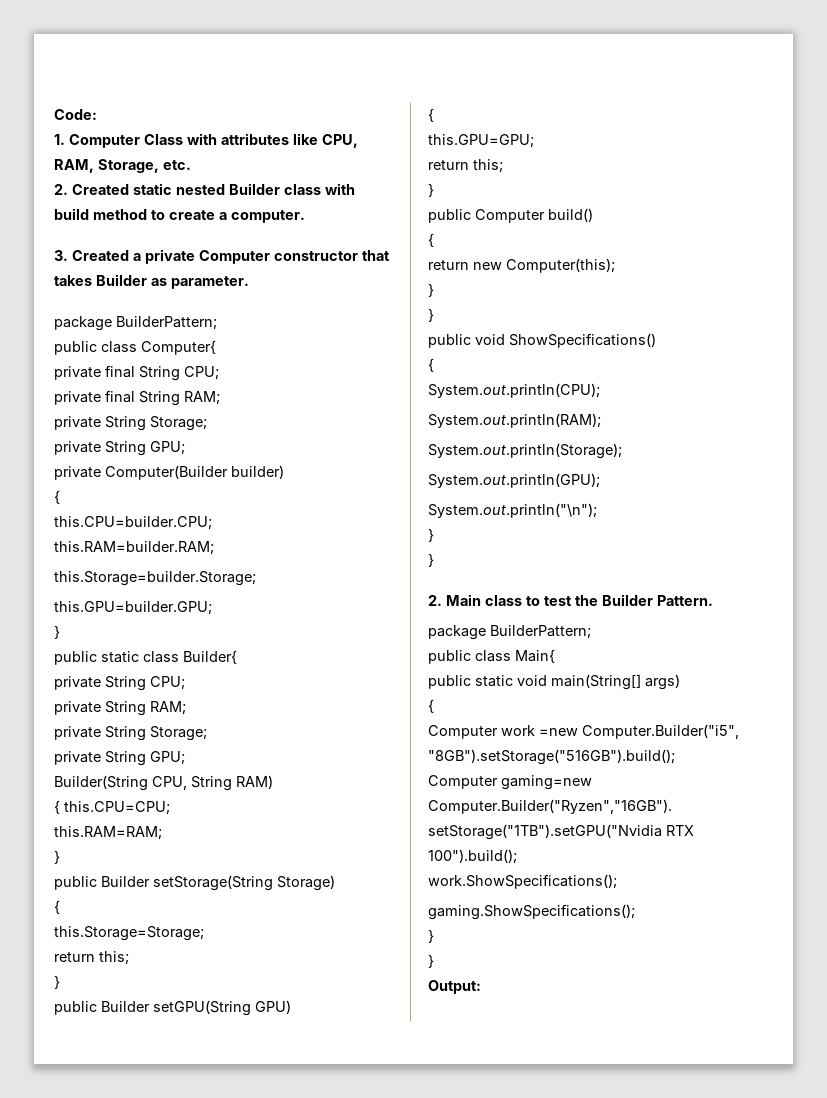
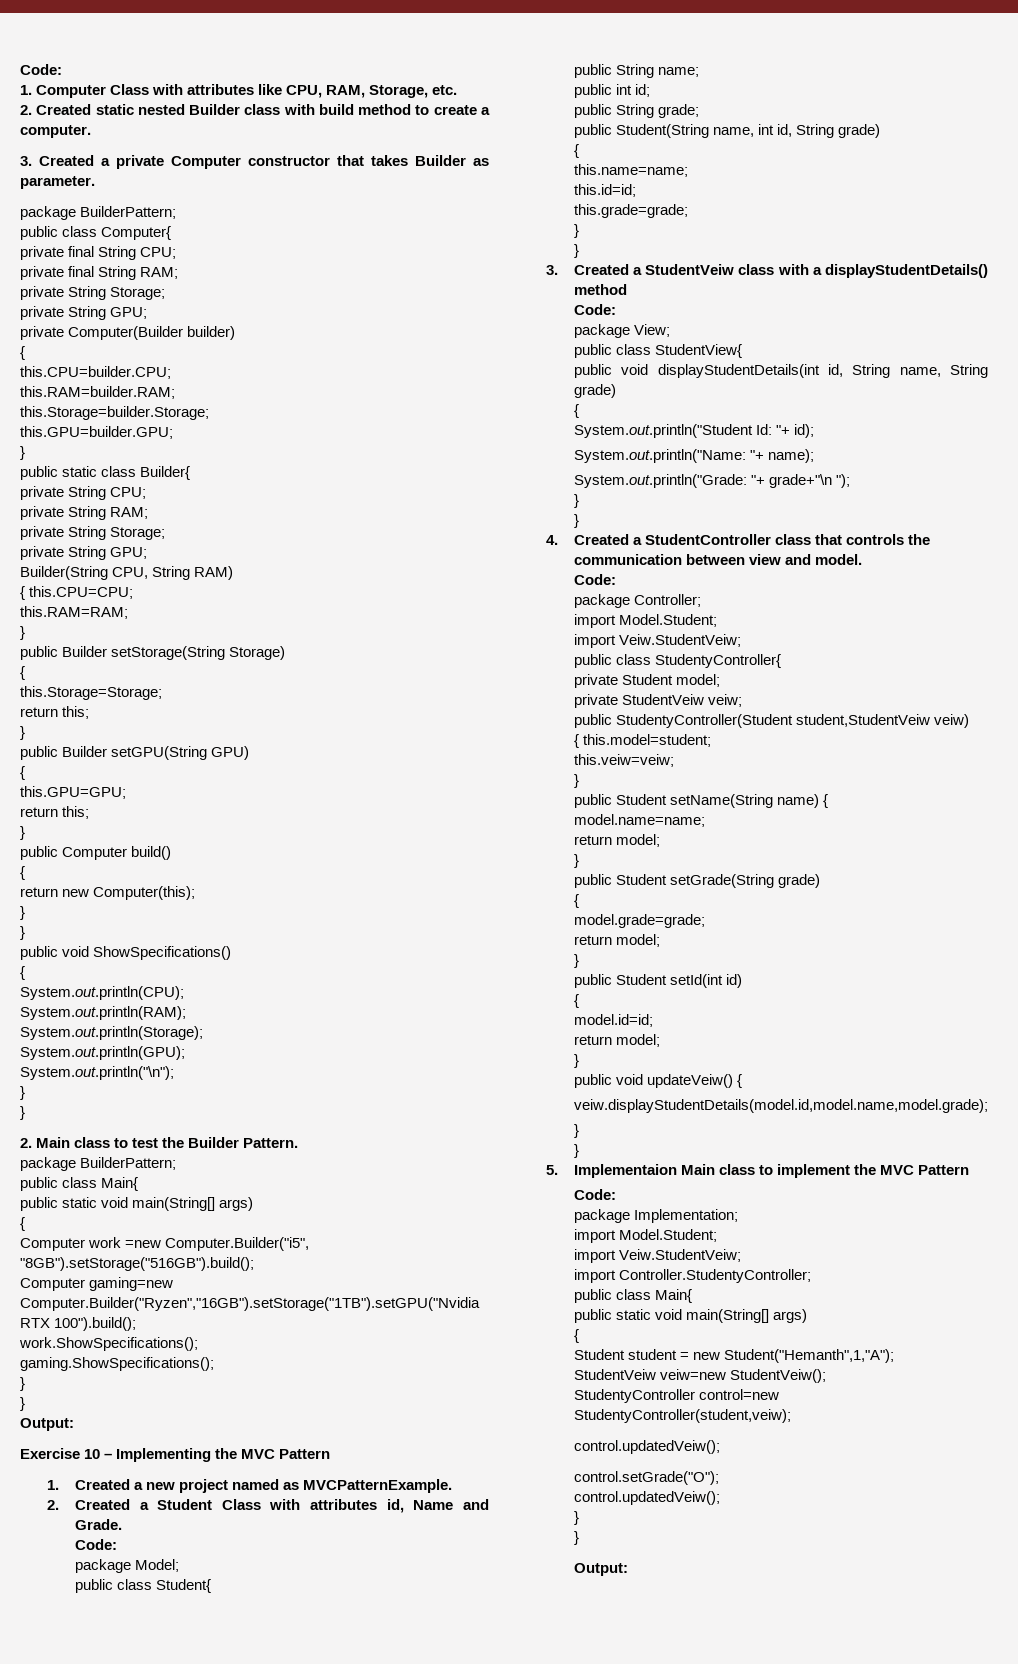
+ Exercise 10 – Implementing the MVC Pattern
+ 1. Created a new project named as MVCPatternExample.
+ 2. Created a Student Class with attributes id, Name and Grade.
+ Code:
+ package Model;
+ public class Student{
+ public String name;
+ public int id;
+ public String grade;
+ public Student(String name, int id, String grade)
+ {
+ this.name=name;
+ this.id=id;
+ this.grade=grade;
+ }
+ }
+ 3. Created a StudentVeiw class with a displayStudentDetails() method
+ Code:
+ package View;
+ public class StudentView{
+ public void displayStudentDetails(int id, String name, String grade)
+ {
+ System.out.println("Student Id: "+ id);
+ System.out.println("Name: "+ name);
+ System.out.println("Grade: "+ grade+"\n ");
+ }
+ }
+ 4. Created a StudentController class that controls the communication between view and model.
+ Code:
+ package Controller;
+ import Model.Student;
+ import Veiw.StudentVeiw;
+ public class StudentyController{
+ private Student model;
+ private StudentVeiw veiw;
+ public StudentyController(Student student,StudentVeiw veiw)
+ { this.model=student;
+ this.veiw=veiw;
+ }
+ public Student setName(String name) {
+ model.name=name;
+ return model;
+ }
+ public Student setGrade(String grade)
+ {
+ model.grade=grade;
+ return model;
+ }
+ public Student setId(int id)
+ {
+ model.id=id;
+ return model;
+ }
+ public void updateVeiw() {
+ veiw.displayStudentDetails(model.id,model.name,model.grade);
+ }
+ }
+ 5. Implementaion Main class to implement the MVC Pattern
+ Code:
+ package Implementation;
+ import Model.Student;
+ import Veiw.StudentVeiw;
+ import Controller.StudentyController;
+ public class Main{
+ public static void main(String[] args)
+ {
+ Student student = new Student("Hemanth",1,"A");
+ StudentVeiw veiw=new StudentVeiw();
+ StudentyController control=new StudentyController(student,veiw);
+ control.updatedVeiw();
+ control.setGrade("O");
+ control.updatedVeiw();
+ }
+ }
+ Output:

